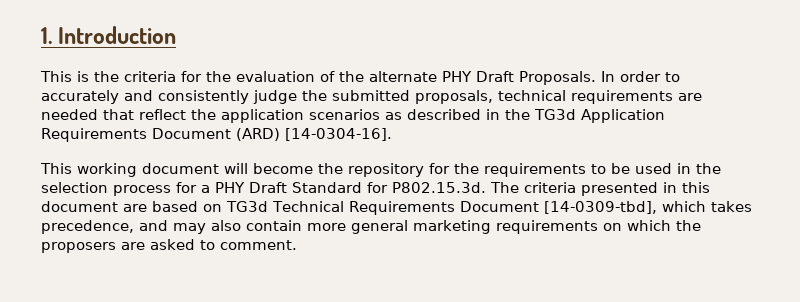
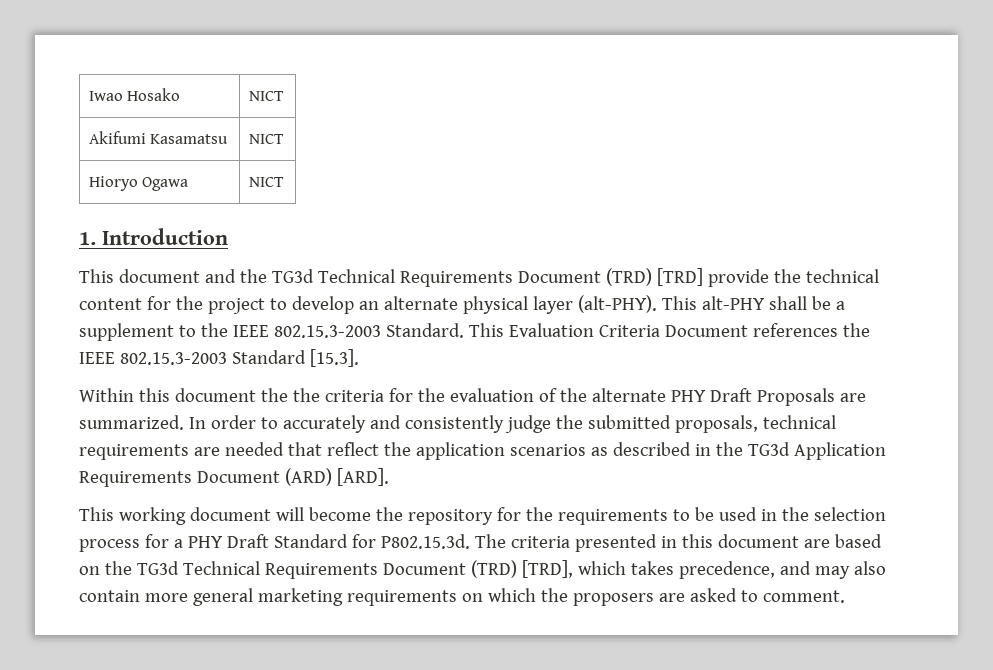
+ Iwao Hosako | NICT
+ Akifumi Kasamatsu | NICT
+ Hioryo Ogawa | NICT
  1. Introduction
- This is the criteria for the evaluation of the alternate PHY Draft Proposals.
+ This document and the TG3d Technical Requirements Document (TRD) [TRD] provide the technical content for the project to develop an alternate physical layer (alt-PHY). This alt-PHY shall be a supplement to the IEEE 802.15.3-2003 Standard. This Evaluation Criteria Document references the IEEE 802.15.3-2003 Standard [15.3].
+ Within this document the the criteria for the evaluation of the alternate PHY Draft Proposals are summarized.
- In order to accurately and consistently judge the submitted proposals, technical requirements are needed that reflect the application scenarios as described in the TG3d Application Requirements Document (ARD) [14-0304-16].
+ In order to accurately and consistently judge the submitted proposals, technical requirements are needed that reflect the application scenarios as described in the TG3d Application Requirements Document (ARD) [ARD].
- This working document will become the repository for the requirements to be used in the selection process for a PHY Draft Standard for P802.15.3d. The criteria presented in this document are based on TG3d Technical Requirements Document [14-0309-tbd], which takes precedence, and may also contain more general marketing requirements on which the proposers are asked to comment.
+ This working document will become the repository for the requirements to be used in the selection process for a PHY Draft Standard for P802.15.3d. The criteria presented in this document are based on the TG3d Technical Requirements Document (TRD) [TRD], which takes precedence, and may also contain more general marketing requirements on which the proposers are asked to comment.

